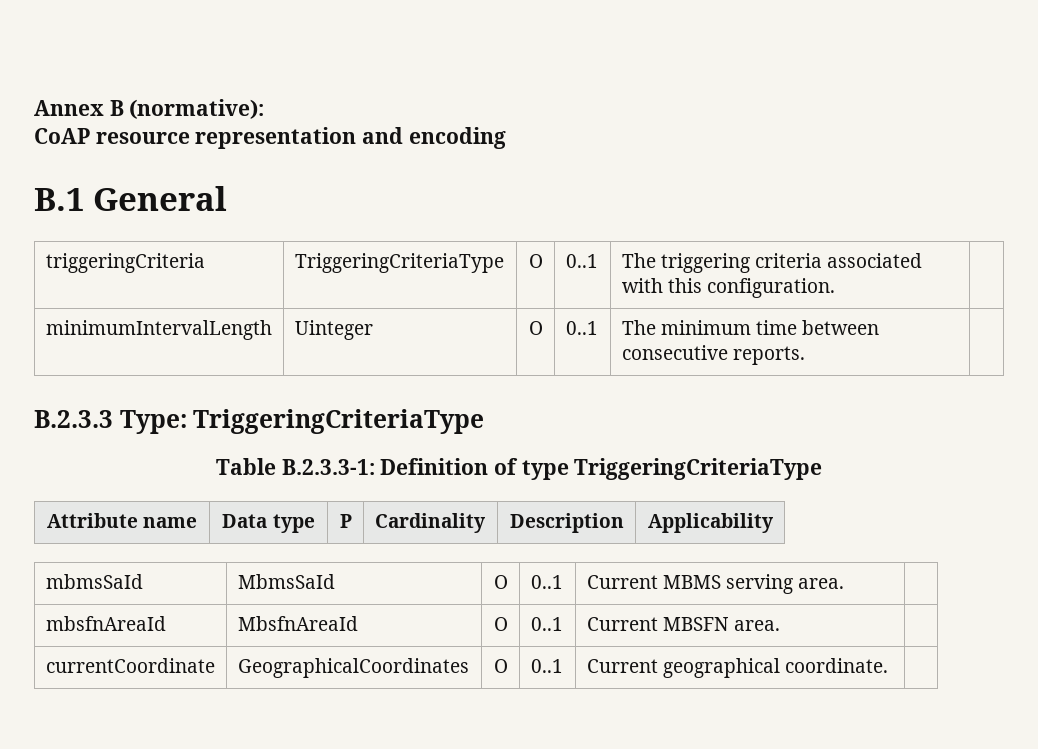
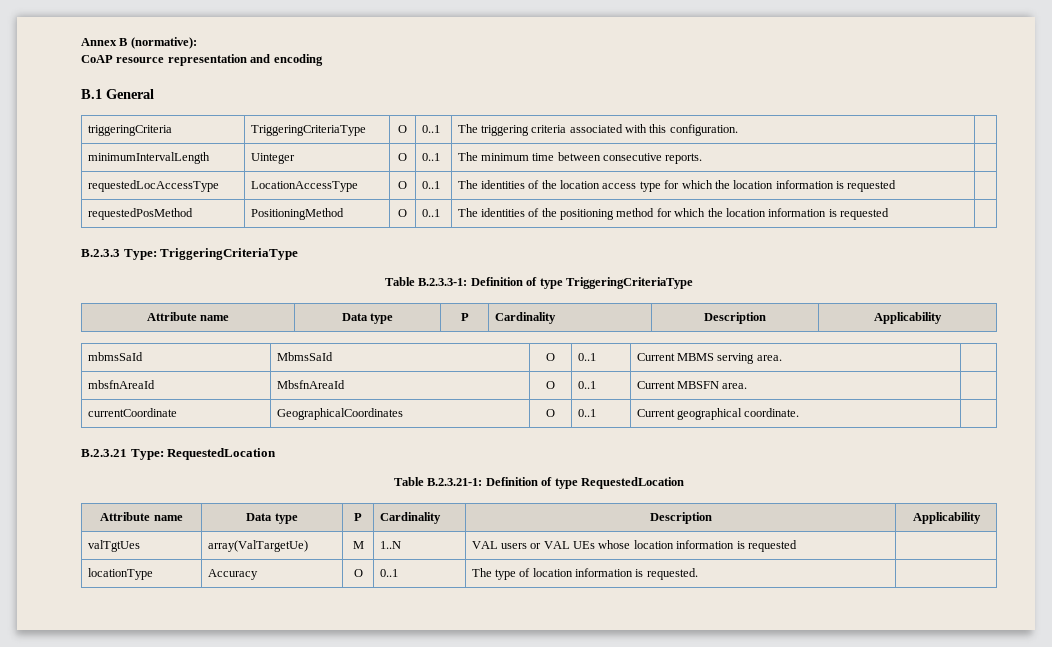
+ requestedLocAccessType | LocationAccessType | O | 0..1 | The identities of the location access type for which the location information is requested |
+ requestedPosMethod | PositioningMethod | O | 0..1 | The identities of the positioning method for which the location information is requested |
+ B.2.3.21 Type: RequestedLocation
+ Table B.2.3.21-1: Definition of type RequestedLocation
+ Attribute name | Data type | P | Cardinality | Description | Applicability
+ valTgtUes | array(ValTargetUe) | M | 1..N | VAL users or VAL UEs whose location information is requested |
+ locationType | Accuracy | O | 0..1 | The type of location information is requested. |

